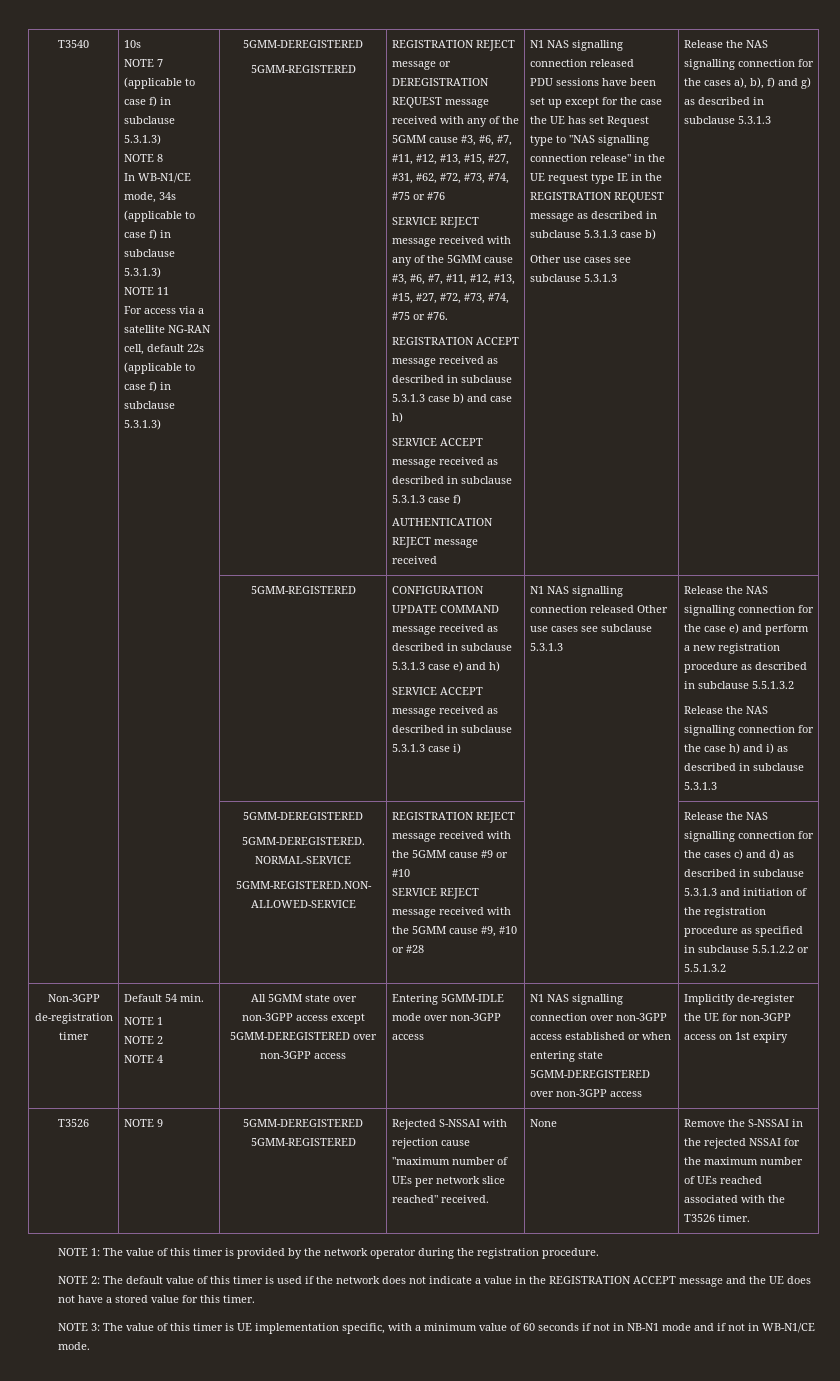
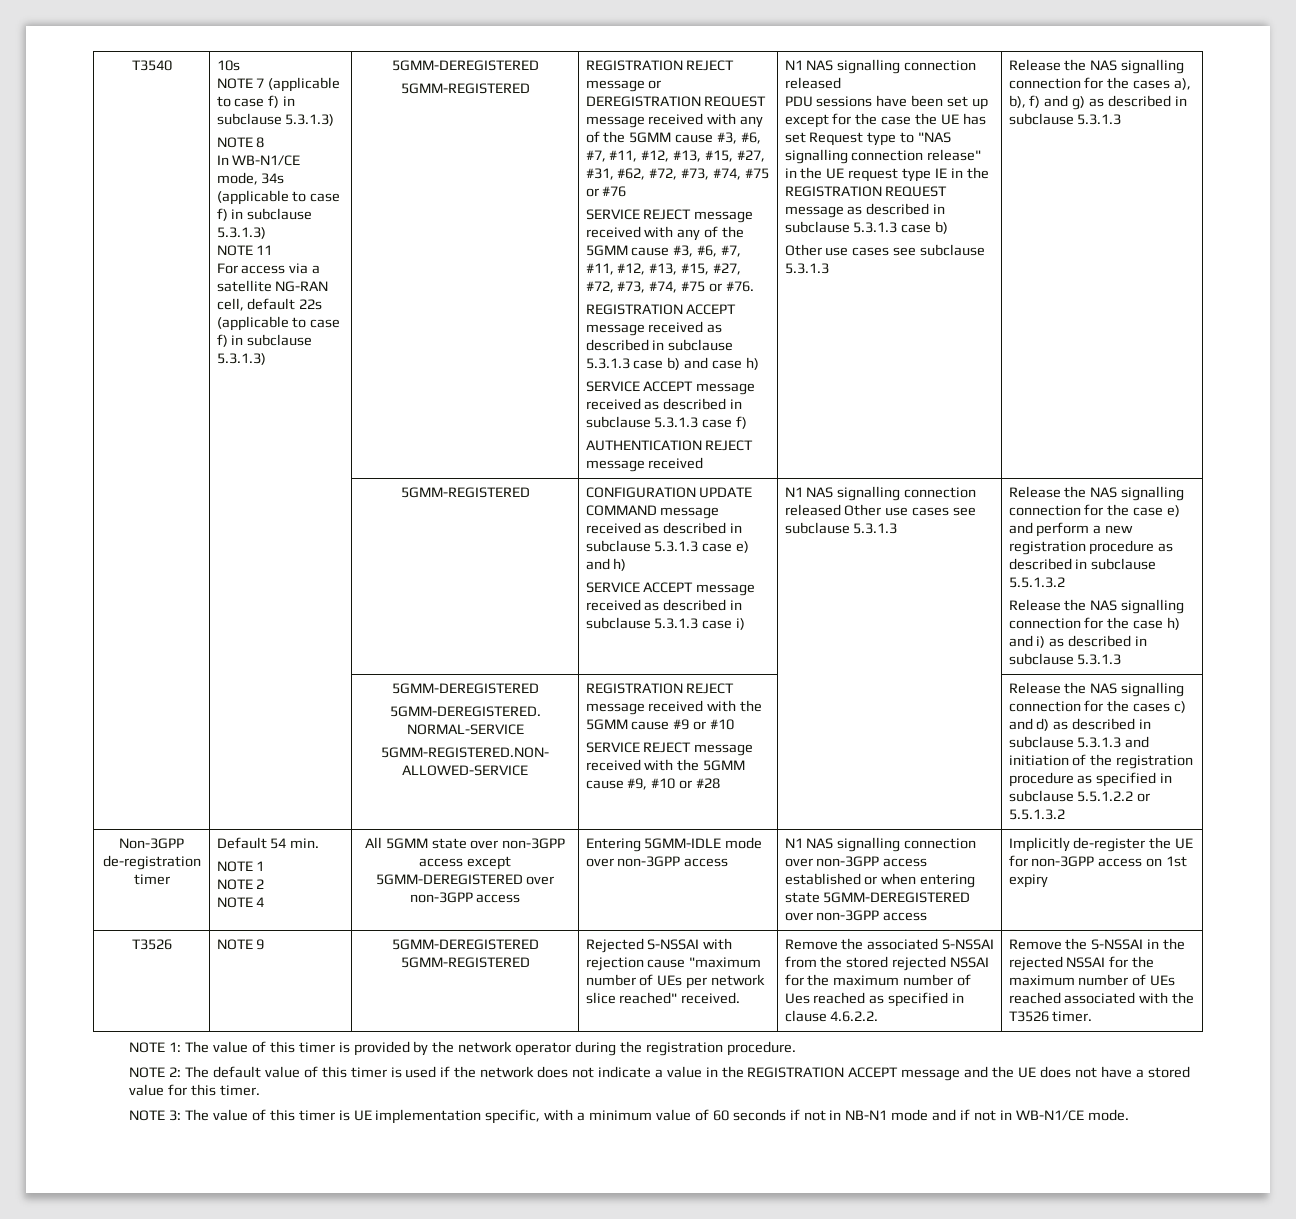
- None
+ Remove the associated S-NSSAI from the stored rejected NSSAI for the maximum number of Ues reached as specified in clause 4.6.2.2.

